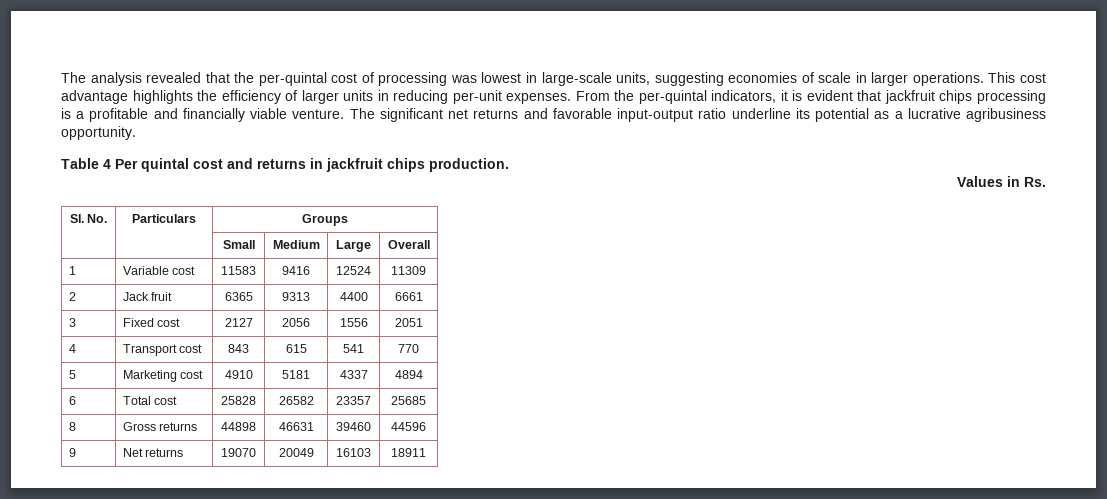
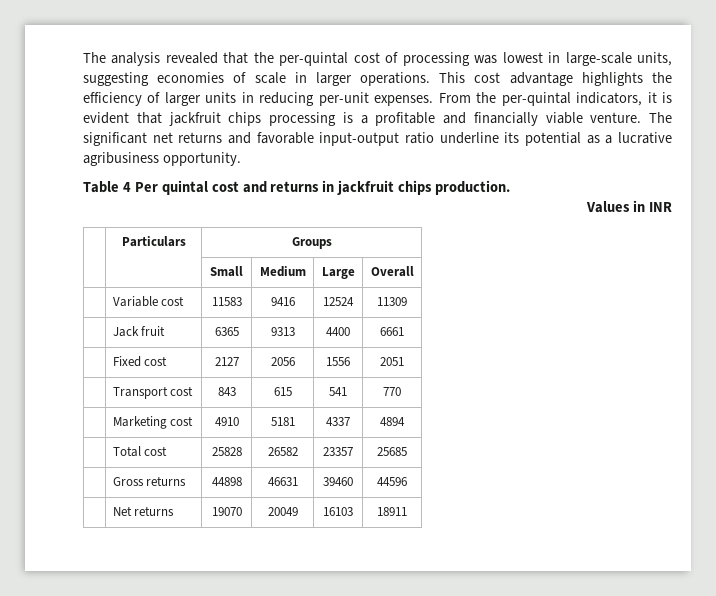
- Values in Rs.
- Sl. No. | Particulars | Groups
+ Values in INR
+ | Particulars | Groups
- 1 | Variable cost | 11583 | 9416 | 12524 | 11309
+ | Variable cost | 11583 | 9416 | 12524 | 11309
- 2 | Jack fruit | 6365 | 9313 | 4400 | 6661
+ | Jack fruit | 6365 | 9313 | 4400 | 6661
- 3 | Fixed cost | 2127 | 2056 | 1556 | 2051
+ | Fixed cost | 2127 | 2056 | 1556 | 2051
- 4 | Transport cost | 843 | 615 | 541 | 770
+ | Transport cost | 843 | 615 | 541 | 770
- 5 | Marketing cost | 4910 | 5181 | 4337 | 4894
+ | Marketing cost | 4910 | 5181 | 4337 | 4894
- 6 | Total cost | 25828 | 26582 | 23357 | 25685
+ | Total cost | 25828 | 26582 | 23357 | 25685
- 8 | Gross returns | 44898 | 46631 | 39460 | 44596
+ | Gross returns | 44898 | 46631 | 39460 | 44596
- 9 | Net returns | 19070 | 20049 | 16103 | 18911
+ | Net returns | 19070 | 20049 | 16103 | 18911

